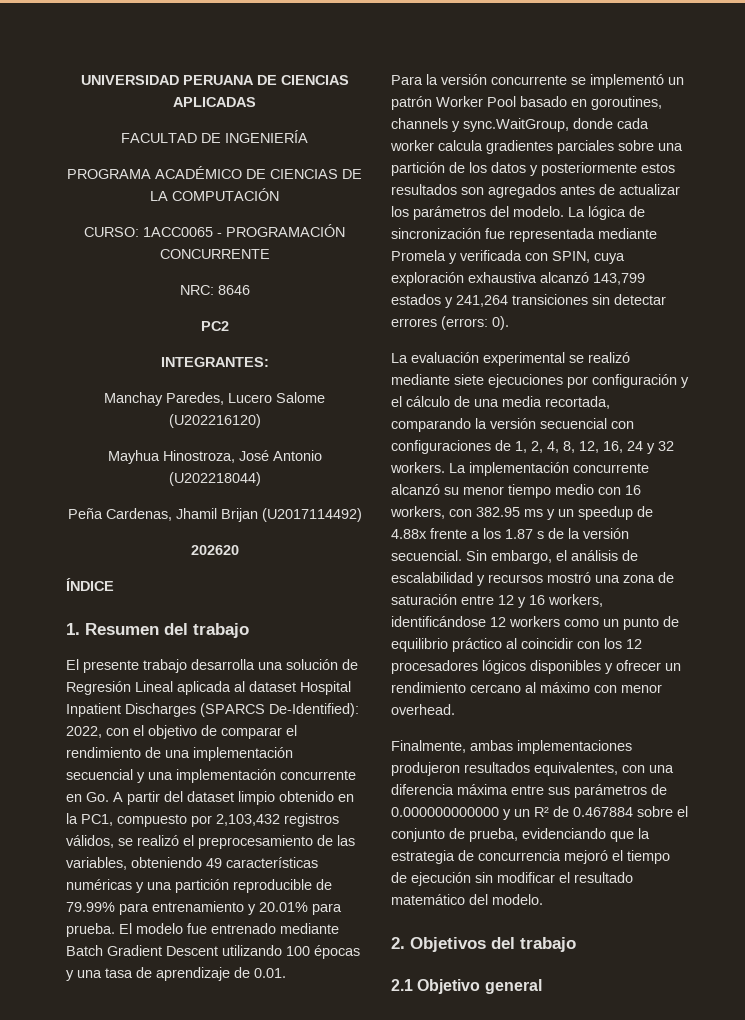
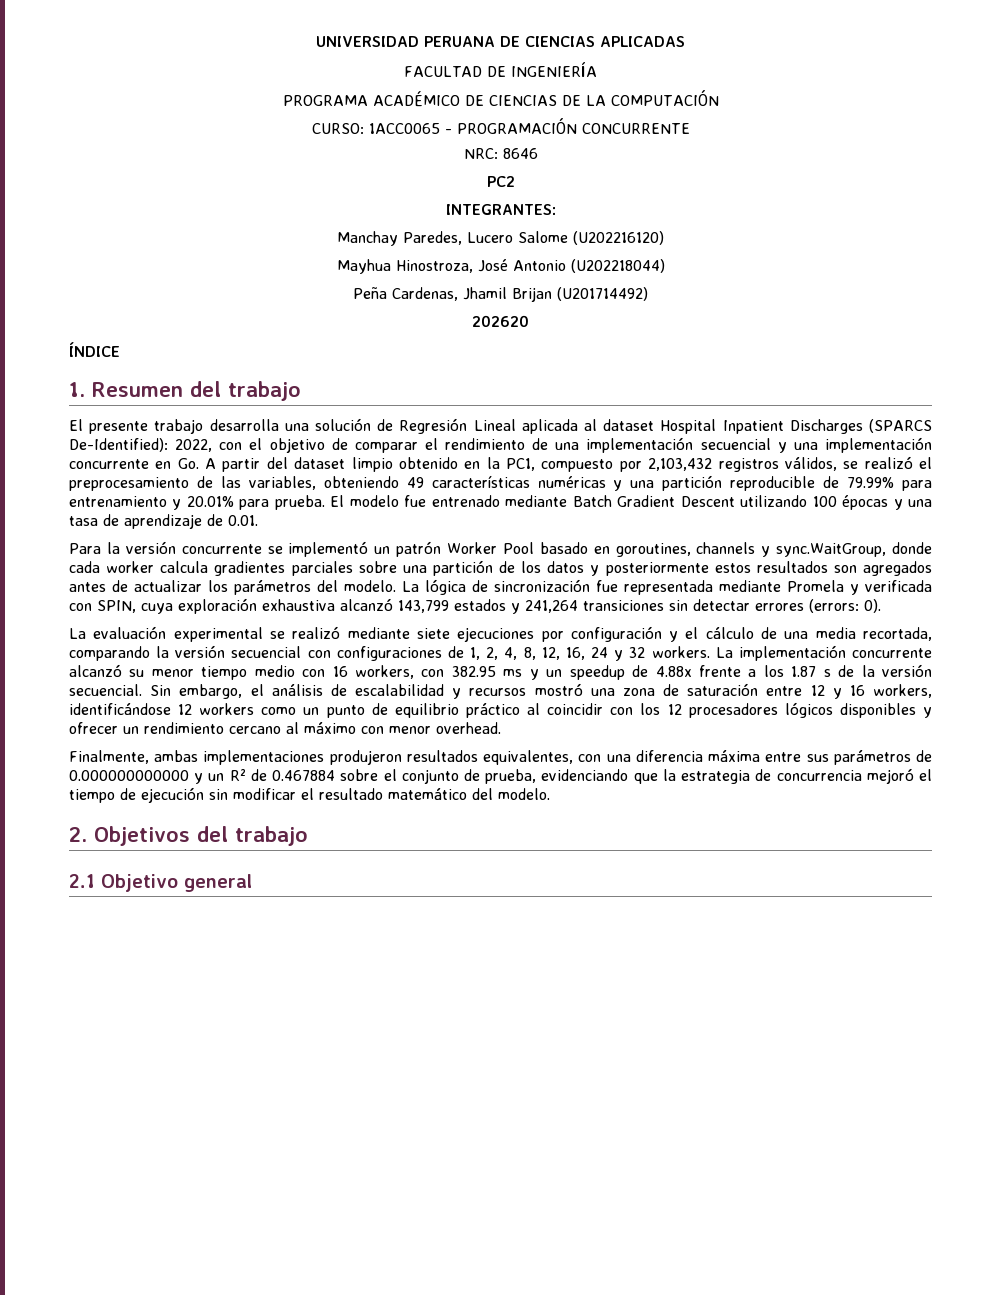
- Peña Cardenas, Jhamil Brijan (U2017114492)
+ Peña Cardenas, Jhamil Brijan (U201714492)

